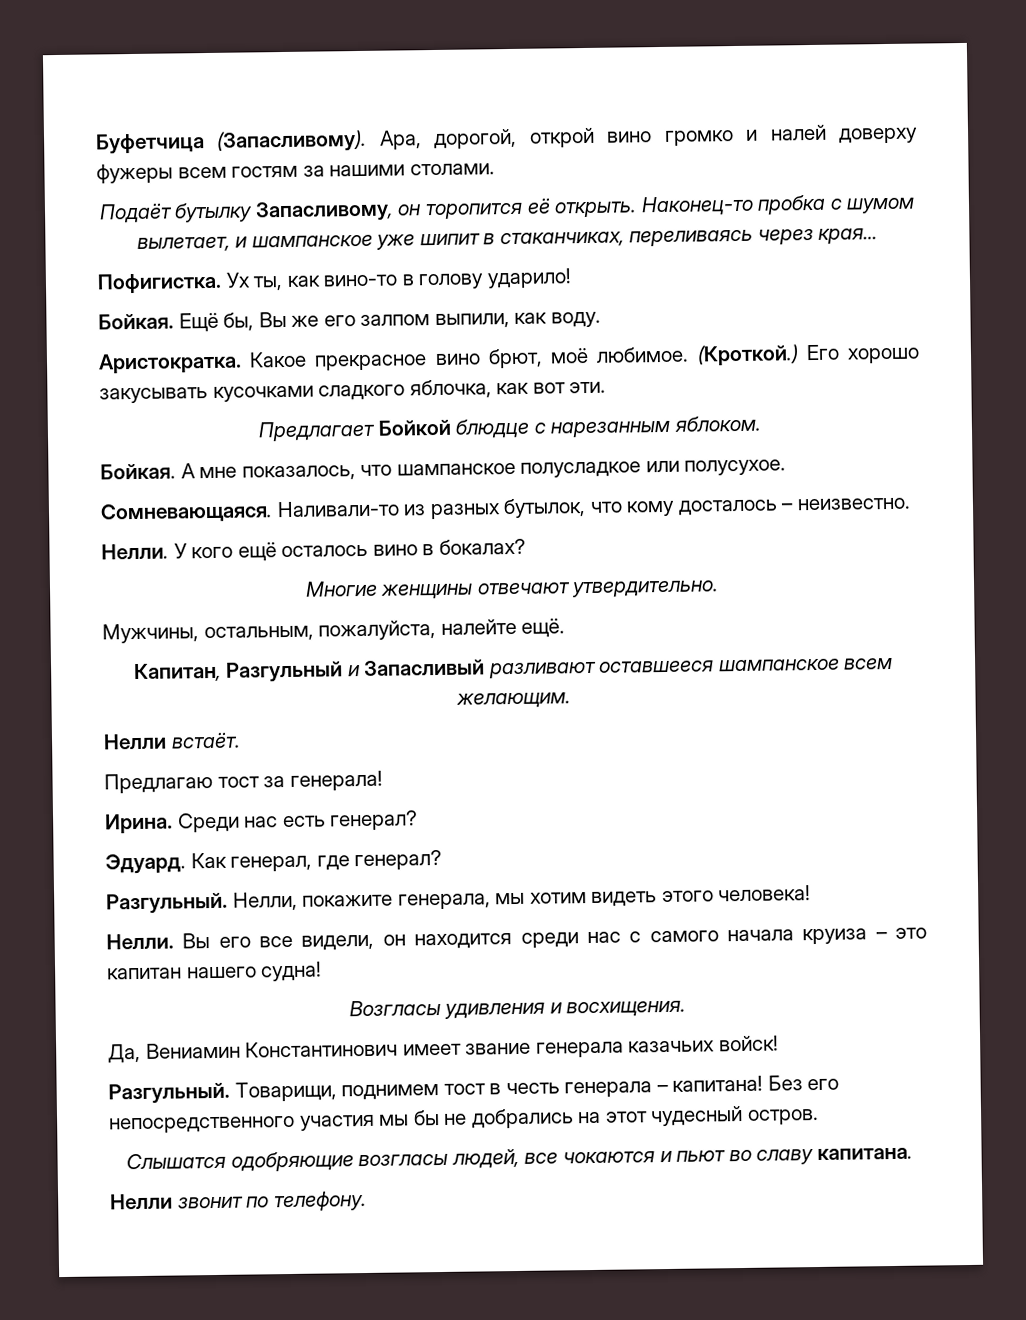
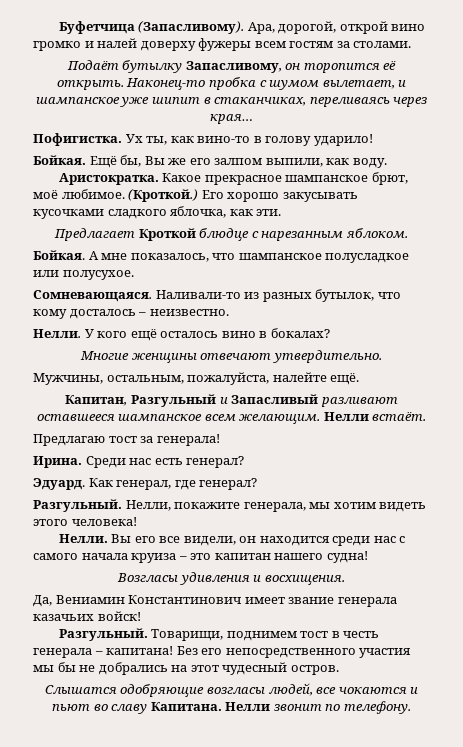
- Ара, дорогой, открой вино громко и налей доверху фужеры всем гостям за нашими столами.
+ Ара, дорогой, открой вино громко и налей доверху фужеры всем гостям за столами.
- Какое прекрасное вино брют, моё любимое.
+ Какое прекрасное шампанское брют, моё любимое.
- Его хорошо закусывать кусочками сладкого яблочка, как вот эти.
+ Его хорошо закусывать кусочками сладкого яблочка, как эти.
- Предлагает Бойкой блюдце с нарезанным яблоком.
+ Предлагает Кроткой блюдце с нарезанным яблоком.
- Капитан, Разгульный и Запасливый разливают оставшееся шампанское всем желающим.
- Нелли встаёт.
+ Капитан, Разгульный и Запасливый разливают оставшееся шампанское всем желающим. Нелли встаёт.
- Слышатся одобряющие возгласы людей, все чокаются и пьют во славу капитана.
- Нелли звонит по телефону.
+ Слышатся одобряющие возгласы людей, все чокаются и пьют во славу Капитана. Нелли звонит по телефону.

